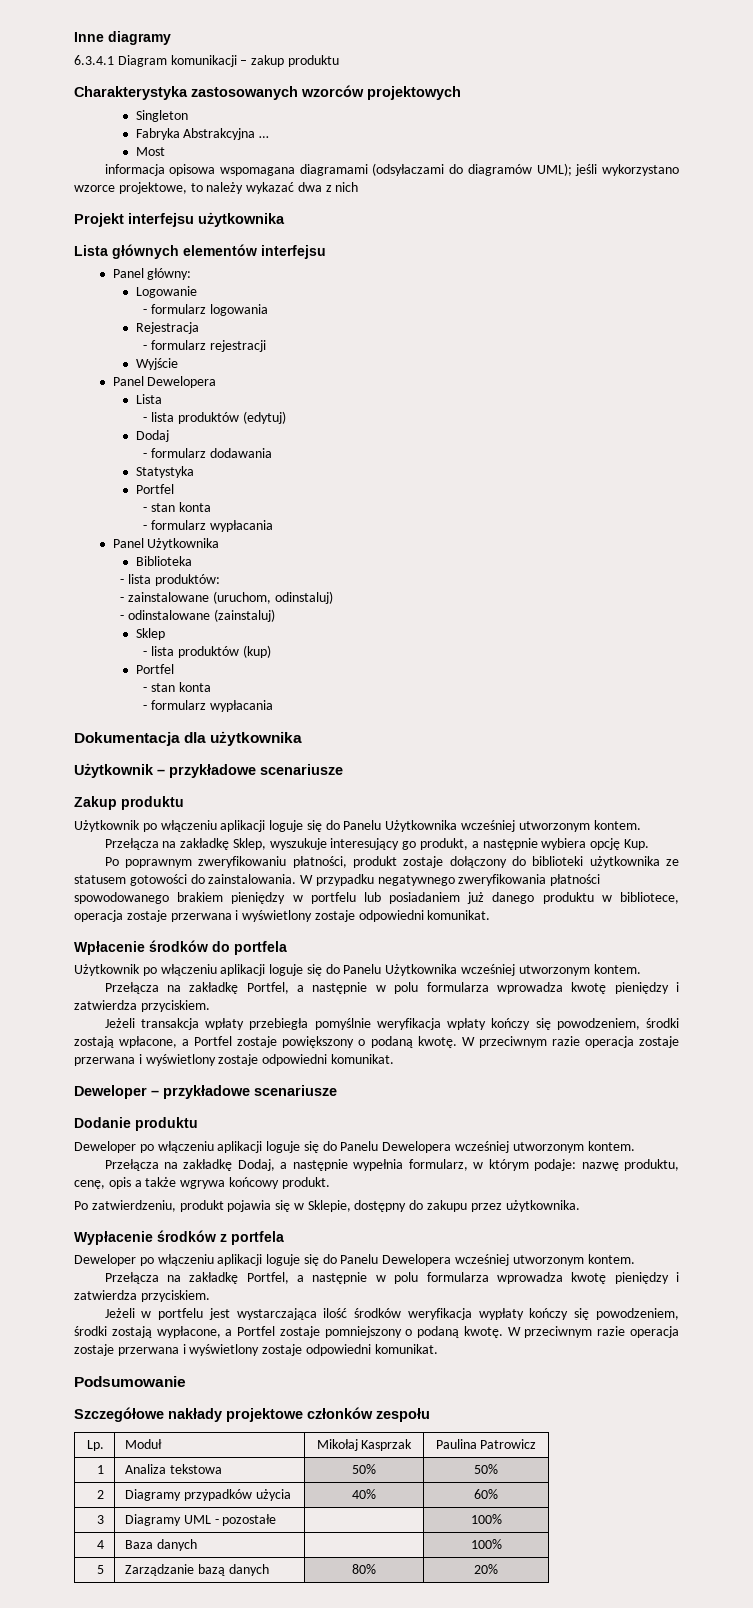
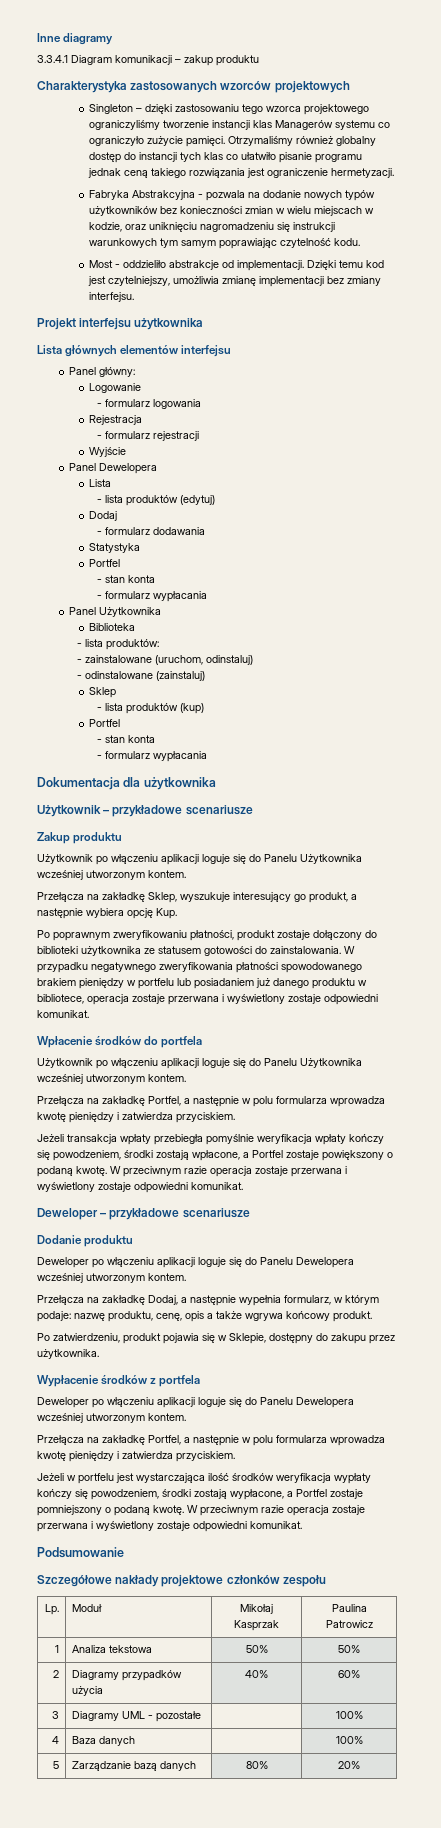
- 6.3.4.1 Diagram komunikacji – zakup produktu
+ 3.3.4.1 Diagram komunikacji – zakup produktu
- Singleton
- Fabryka Abstrakcyjna …
- Most
- informacja opisowa wspomagana diagramami (odsyłaczami do diagramów UML); jeśli wykorzystano wzorce projektowe, to należy wykazać dwa z nich
+ Singleton – dzięki zastosowaniu tego wzorca projektowego ograniczyliśmy tworzenie instancji klas Managerów systemu co ograniczyło zużycie pamięci. Otrzymaliśmy również globalny dostęp do instancji tych klas co ułatwiło pisanie programu jednak ceną takiego rozwiązania jest ograniczenie hermetyzacji.
+ Fabryka Abstrakcyjna - pozwala na dodanie nowych typów użytkowników bez konieczności zmian w wielu miejscach w kodzie, oraz uniknięciu nagromadzeniu się instrukcji warunkowych tym samym poprawiając czytelność kodu.
+ Most - oddzieliło abstrakcje od implementacji. Dzięki temu kod jest czytelniejszy, umożliwia zmianę implementacji bez zmiany interfejsu.

